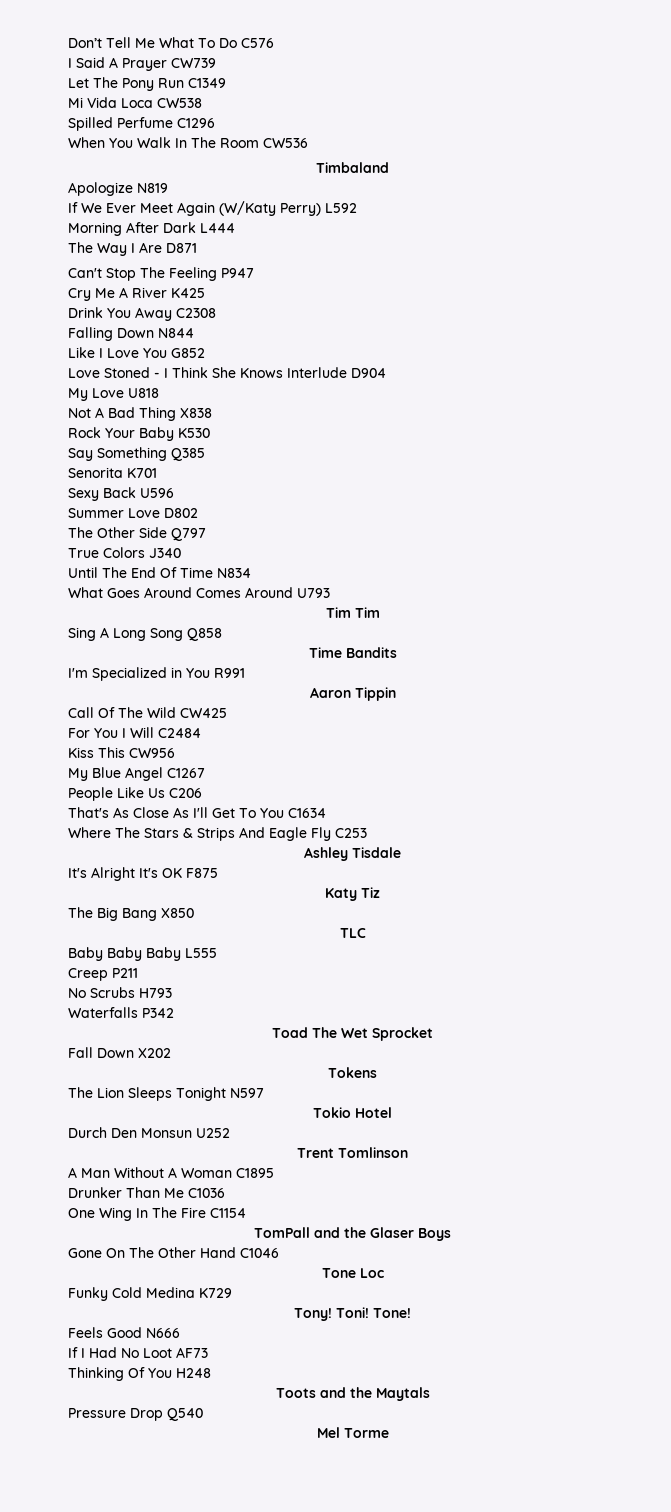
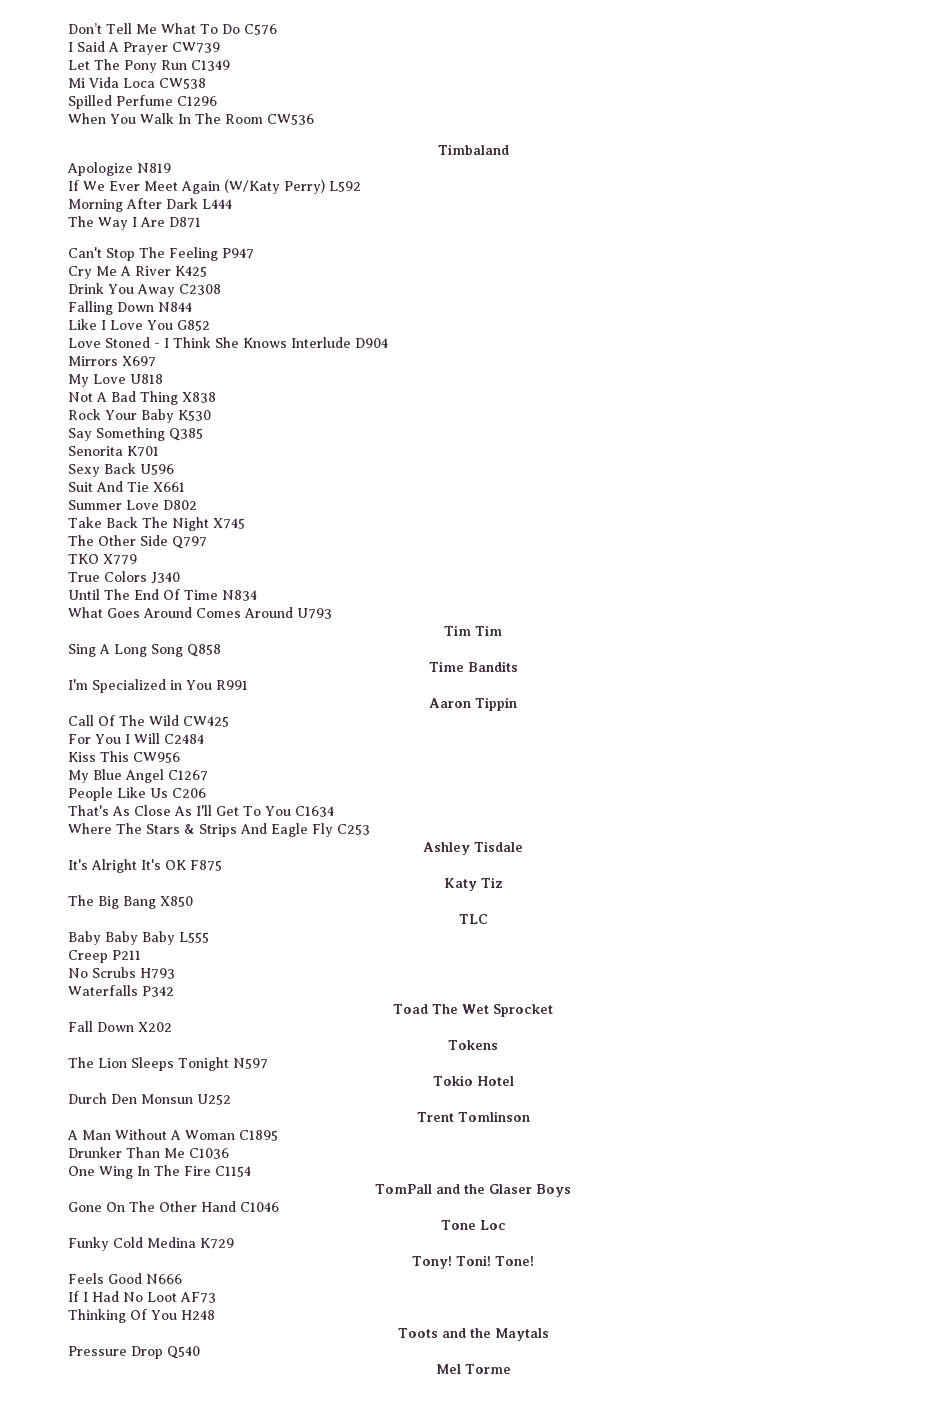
+ Mirrors X697
+ Suit And Tie X661
+ Take Back The Night X745
+ TKO X779

